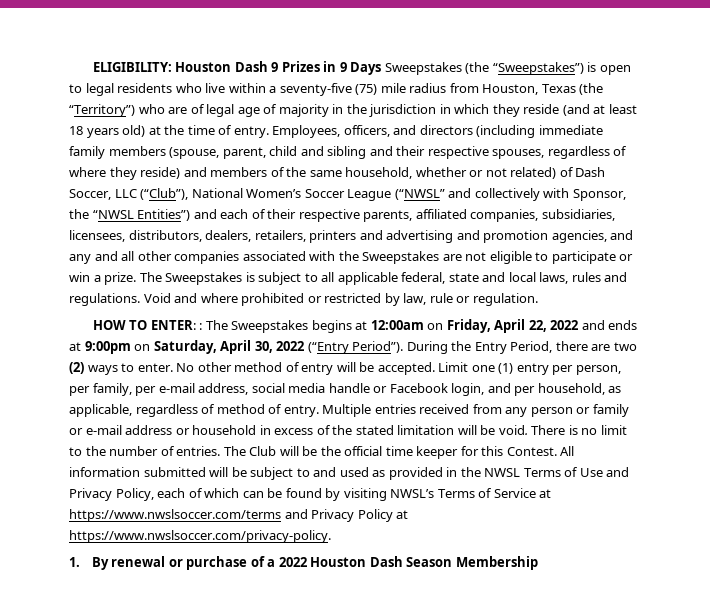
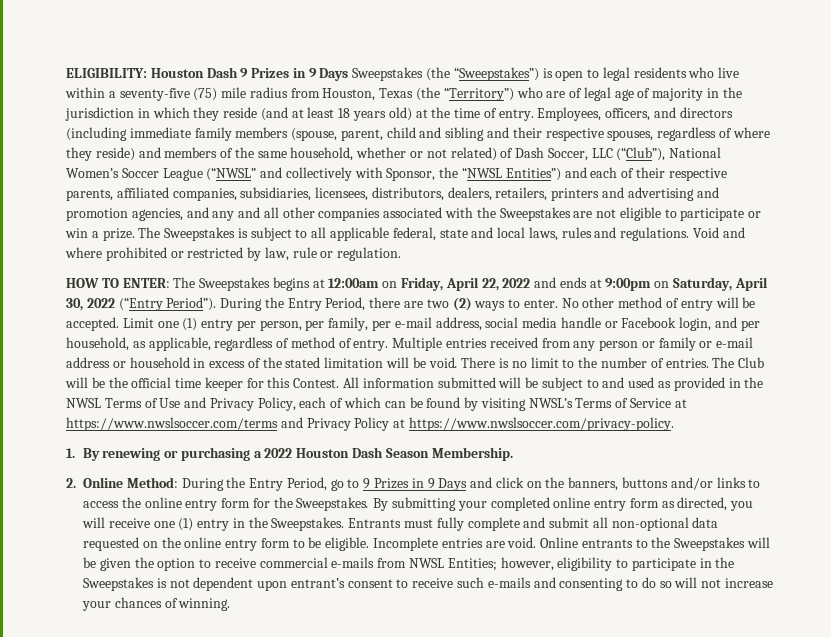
- HOW TO ENTER: : The Sweepstakes begins at 12:00am on Friday, April 22, 2022 and ends at 9:00pm on Saturday, April 30, 2022 (“Entry Period”).
+ HOW TO ENTER: The Sweepstakes begins at 12:00am on Friday, April 22, 2022 and ends at 9:00pm on Saturday, April 30, 2022 (“Entry Period”).
- 1. By renewal or purchase of a 2022 Houston Dash Season Membership
+ 1. By renewing or purchasing a 2022 Houston Dash Season Membership.
+ 2. Online Method: During the Entry Period, go to 9 Prizes in 9 Days and click on the banners, buttons and/or links to access the online entry form for the Sweepstakes. By submitting your completed online entry form as directed, you will receive one (1) entry in the Sweepstakes. Entrants must fully complete and submit all non-optional data requested on the online entry form to be eligible. Incomplete entries are void. Online entrants to the Sweepstakes will be given the option to receive commercial e-mails from NWSL Entities; however, eligibility to participate in the Sweepstakes is not dependent upon entrant’s consent to receive such e-mails and consenting to do so will not increase your chances of winning.

